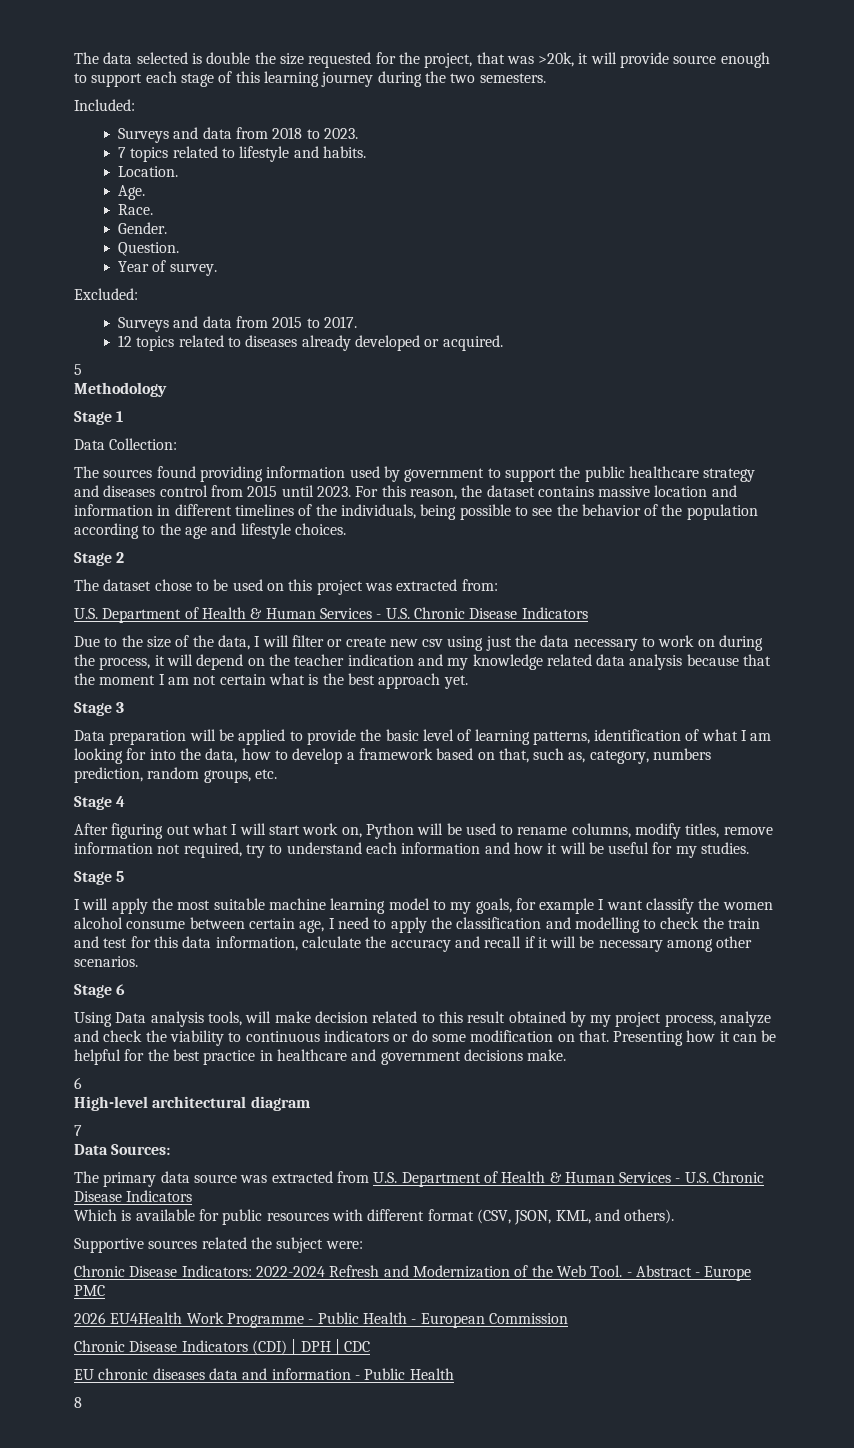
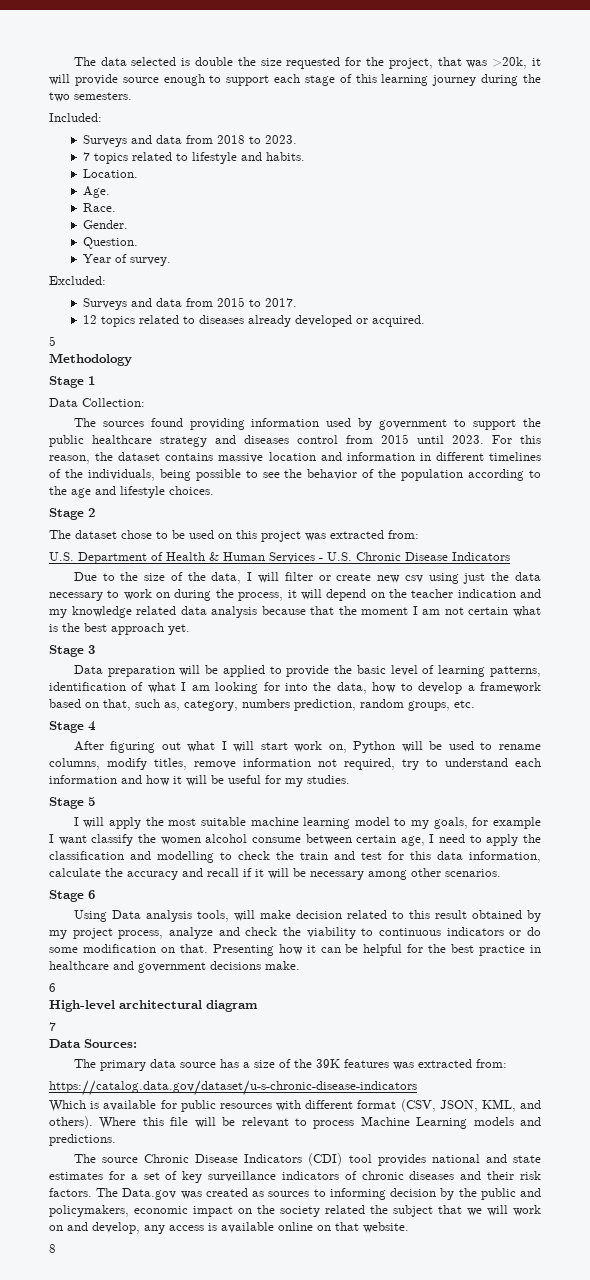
- The primary data source was extracted from U.S. Department of Health & Human Services - U.S. Chronic Disease Indicators
+ The primary data source has a size of the 39K features was extracted from:
+ https://catalog.data.gov/dataset/u-s-chronic-disease-indicators
- Which is available for public resources with different format (CSV, JSON, KML, and others).
- Supportive sources related the subject were:
- Chronic Disease Indicators: 2022-2024 Refresh and Modernization of the Web Tool. - Abstract - Europe PMC
- 2026 EU4Health Work Programme - Public Health - European Commission
- Chronic Disease Indicators (CDI) | DPH | CDC
- EU chronic diseases data and information - Public Health
+ Which is available for public resources with different format (CSV, JSON, KML, and others). Where this file will be relevant to process Machine Learning models and predictions.
+ The source Chronic Disease Indicators (CDI) tool provides national and state estimates for a set of key surveillance indicators of chronic diseases and their risk factors. The Data.gov was created as sources to informing decision by the public and policymakers, economic impact on the society related the subject that we will work on and develop, any access is available online on that website.

